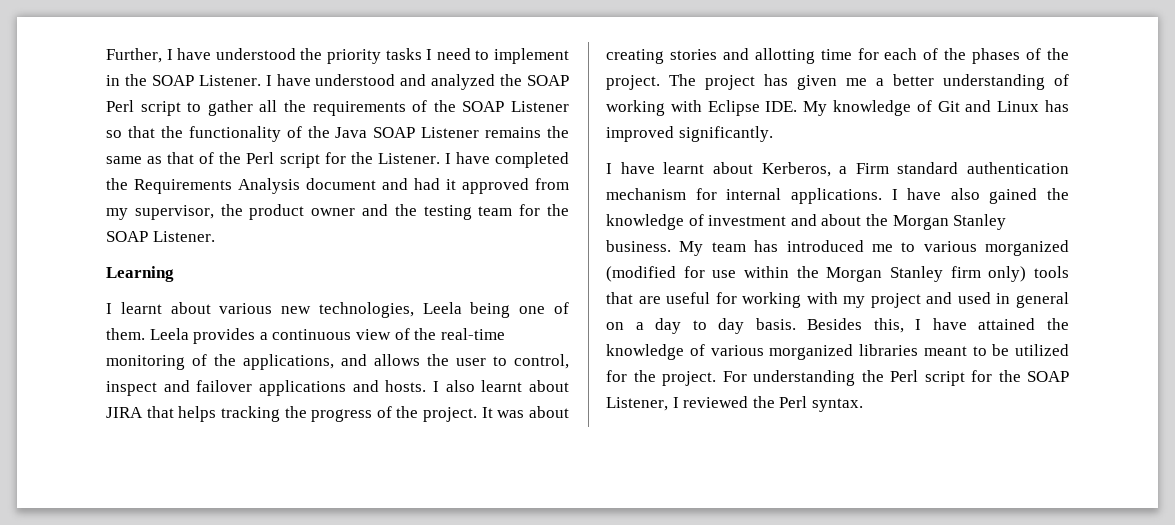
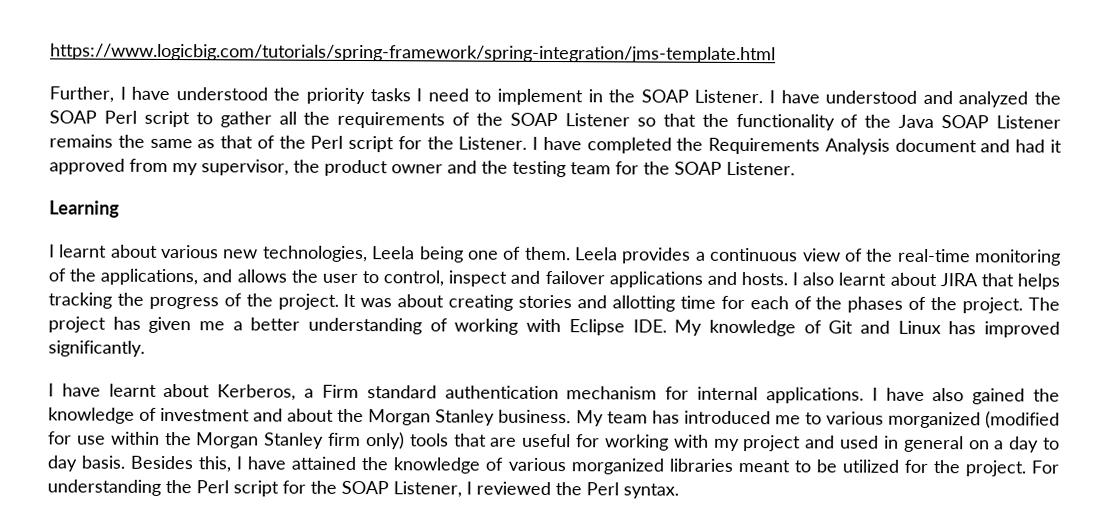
+ https://www.logicbig.com/tutorials/spring-framework/spring-integration/jms-template.html

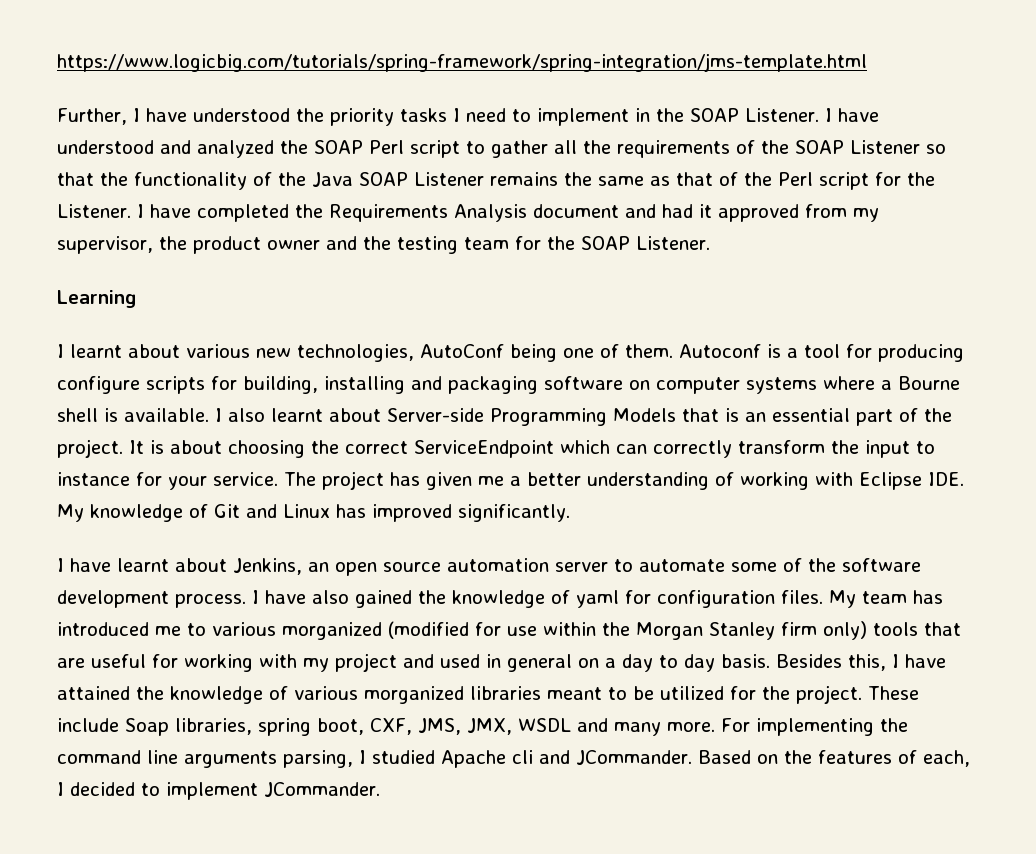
- I learnt about various new technologies, Leela being one of them.
+ I learnt about various new technologies, AutoConf being one of them.
- Leela provides a continuous view of the real-time monitoring of the applications, and allows the user to control, inspect and failover applications and hosts. I also learnt about JIRA that helps tracking the progress of the project. It was about creating stories and allotting time for each of the phases of the project.
+ Autoconf is a tool for producing configure scripts for building, installing and packaging software on computer systems where a Bourne shell is available. I also learnt about Server-side Programming Models that is an essential part of the project. It is about choosing the correct ServiceEndpoint which can correctly transform the input to instance for your service.
- I have learnt about Kerberos, a Firm standard authentication mechanism for internal applications.
+ I have learnt about Jenkins, an open source automation server to automate some of the software development process.
- I have also gained the knowledge of investment and about the Morgan Stanley business.
+ I have also gained the knowledge of yaml for configuration files.
- For understanding the Perl script for the SOAP Listener, I reviewed the Perl syntax.
+ These include Soap libraries, spring boot, CXF, JMS, JMX, WSDL and many more. For implementing the command line arguments parsing, I studied Apache cli and JCommander. Based on the features of each, I decided to implement JCommander.

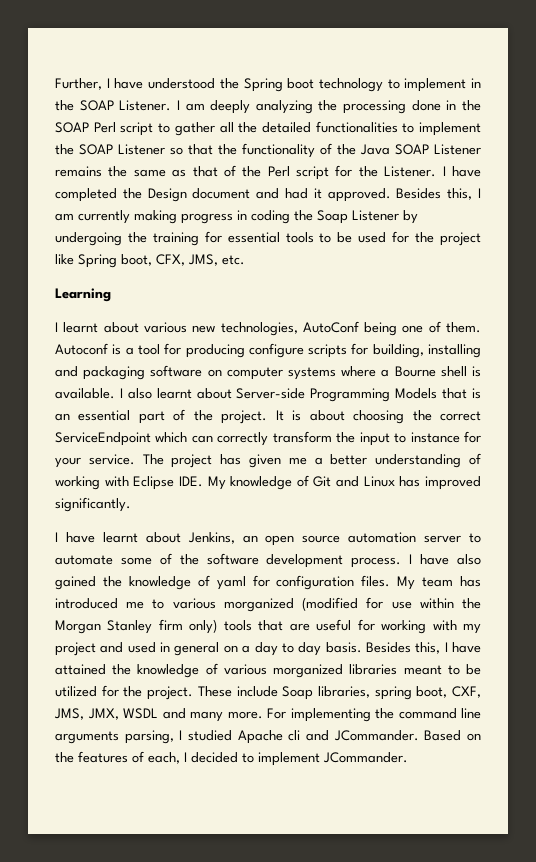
- https://www.logicbig.com/tutorials/spring-framework/spring-integration/jms-template.html
- Further, I have understood the priority tasks I need to implement in the SOAP Listener.
+ Further, I have understood the Spring boot technology to implement in the SOAP Listener.
- I have understood and analyzed the SOAP Perl script to gather all the requirements of the SOAP Listener so that the functionality of the Java SOAP Listener remains the same as that of the Perl script for the Listener.
+ I am deeply analyzing the processing done in the SOAP Perl script to gather all the detailed functionalities to implement the SOAP Listener so that the functionality of the Java SOAP Listener remains the same as that of the Perl script for the Listener.
- I have completed the Requirements Analysis document and had it approved from my supervisor, the product owner and the testing team for the SOAP Listener.
+ I have completed the Design document and had it approved. Besides this, I am currently making progress in coding the Soap Listener by undergoing the training for essential tools to be used for the project like Spring boot, CFX, JMS, etc.

